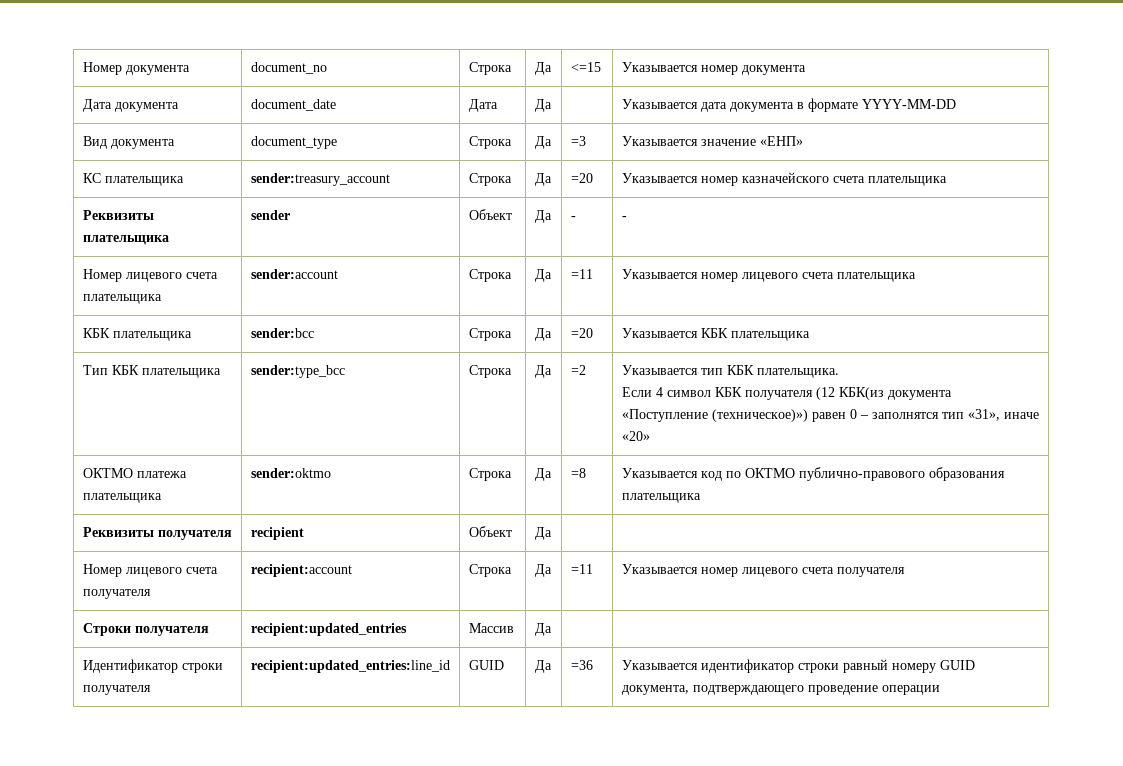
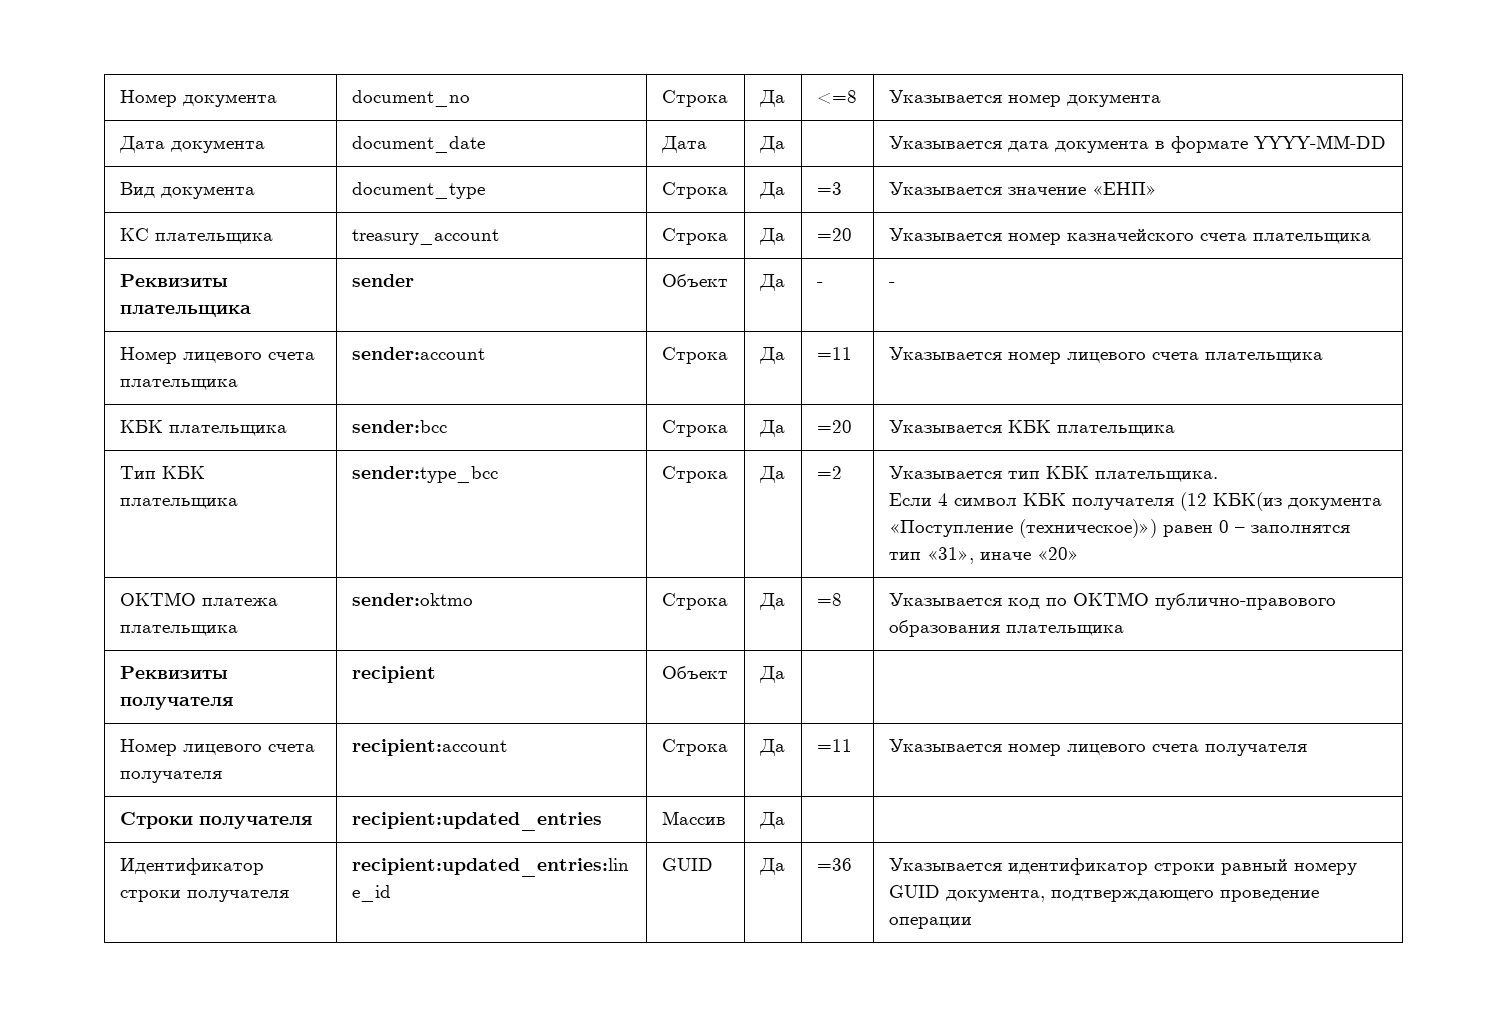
- Номер документа | document_no | Строка | Да | <=15 | Указывается номер документа
+ Номер документа | document_no | Строка | Да | <=8 | Указывается номер документа
- КС плательщика | sender:treasury_account | Строка | Да | =20 | Указывается номер казначейского счета плательщика
+ КС плательщика | treasury_account | Строка | Да | =20 | Указывается номер казначейского счета плательщика

